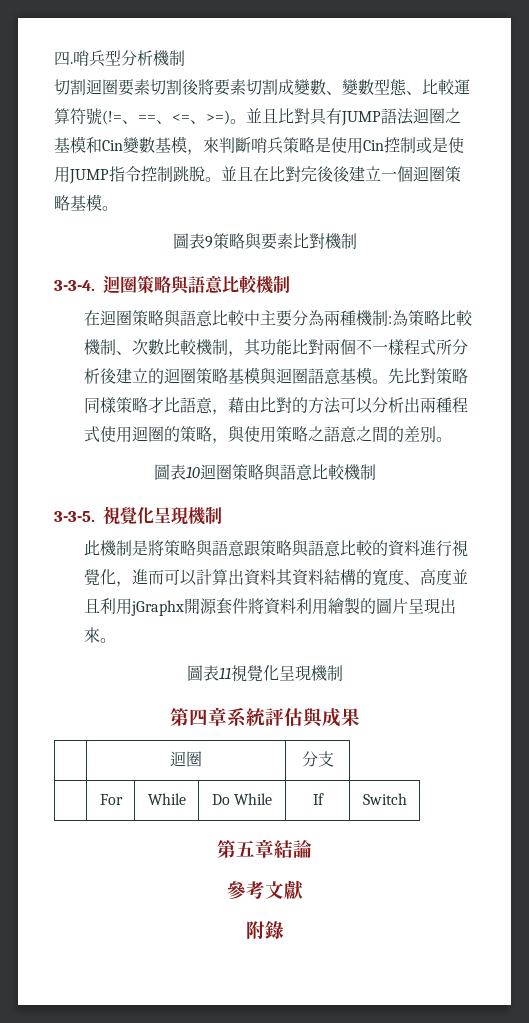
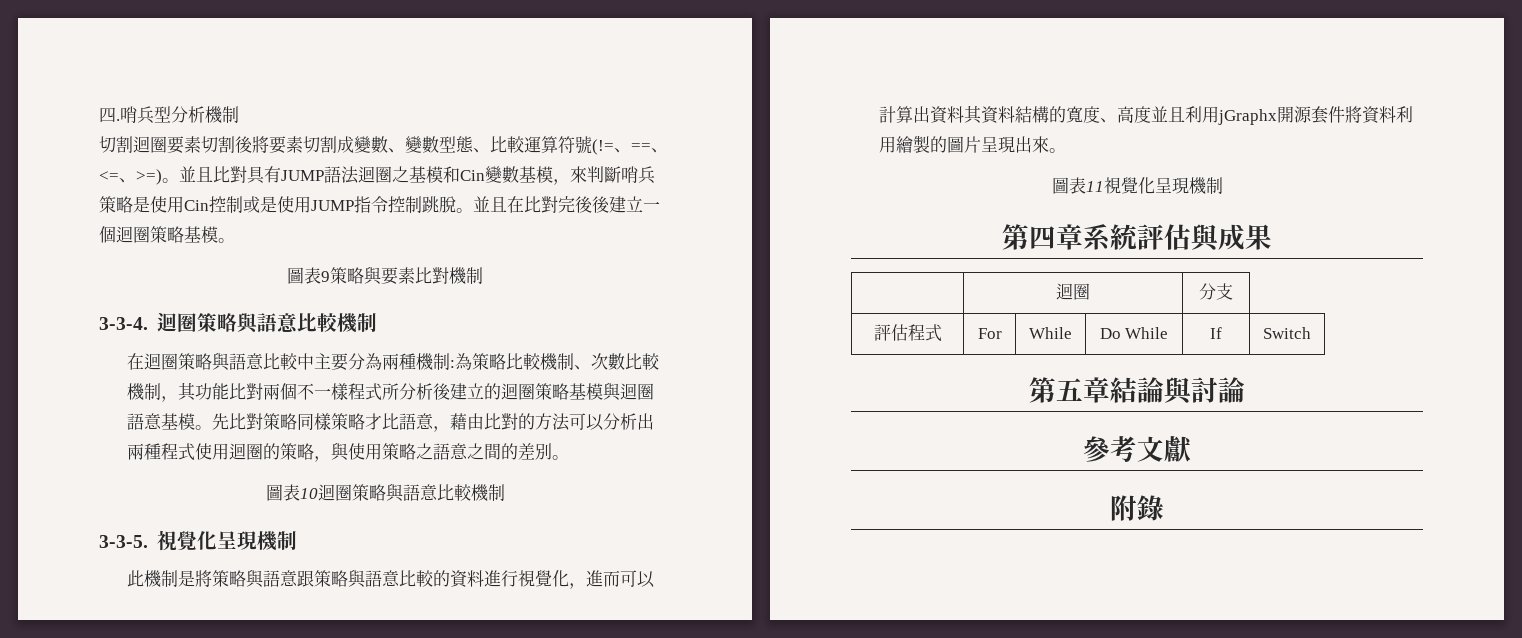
- | For | While | Do While | If | Switch
+ 評估程式 | For | While | Do While | If | Switch
- 第五章結論
+ 第五章結論與討論

